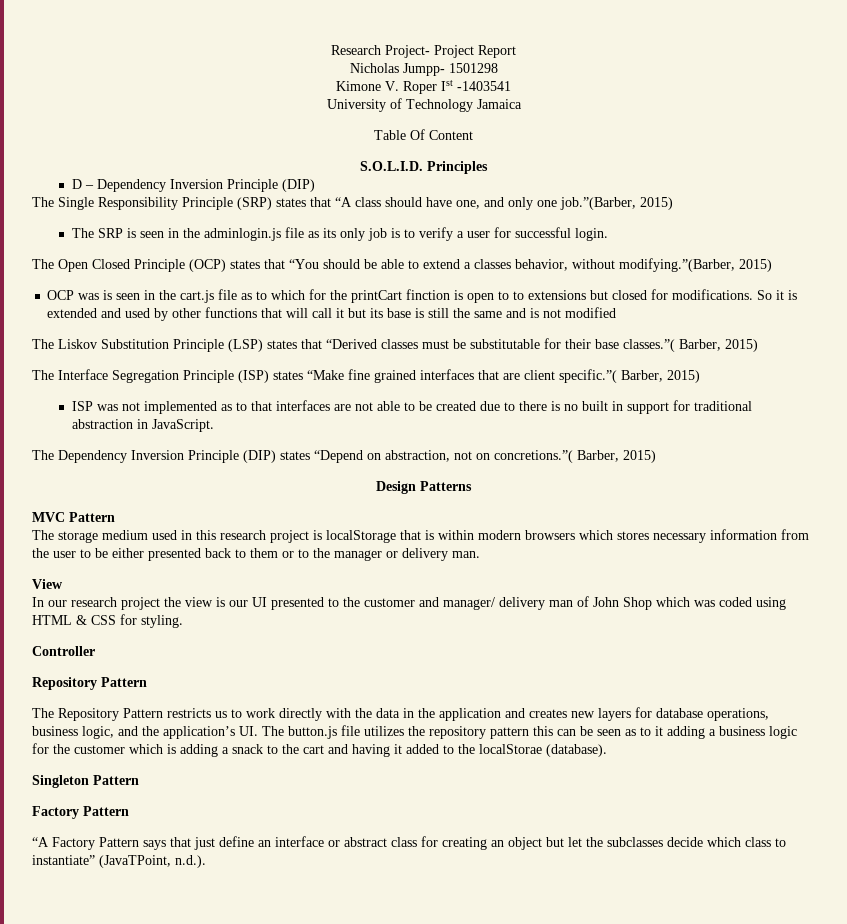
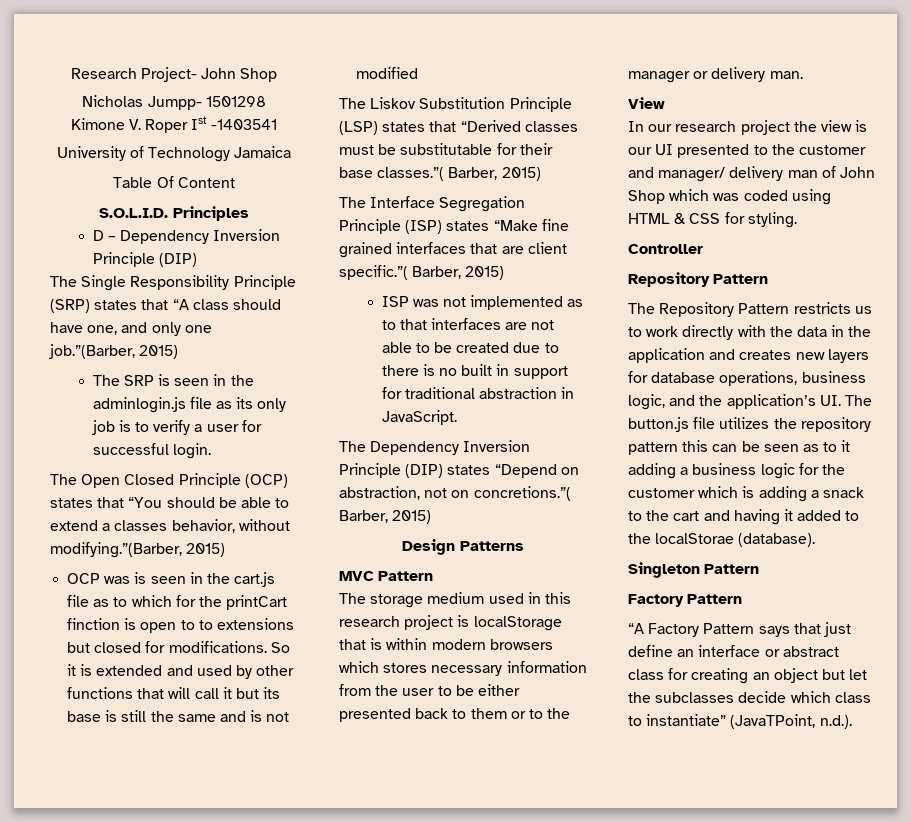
- Research Project- Project Report
+ Research Project- John Shop

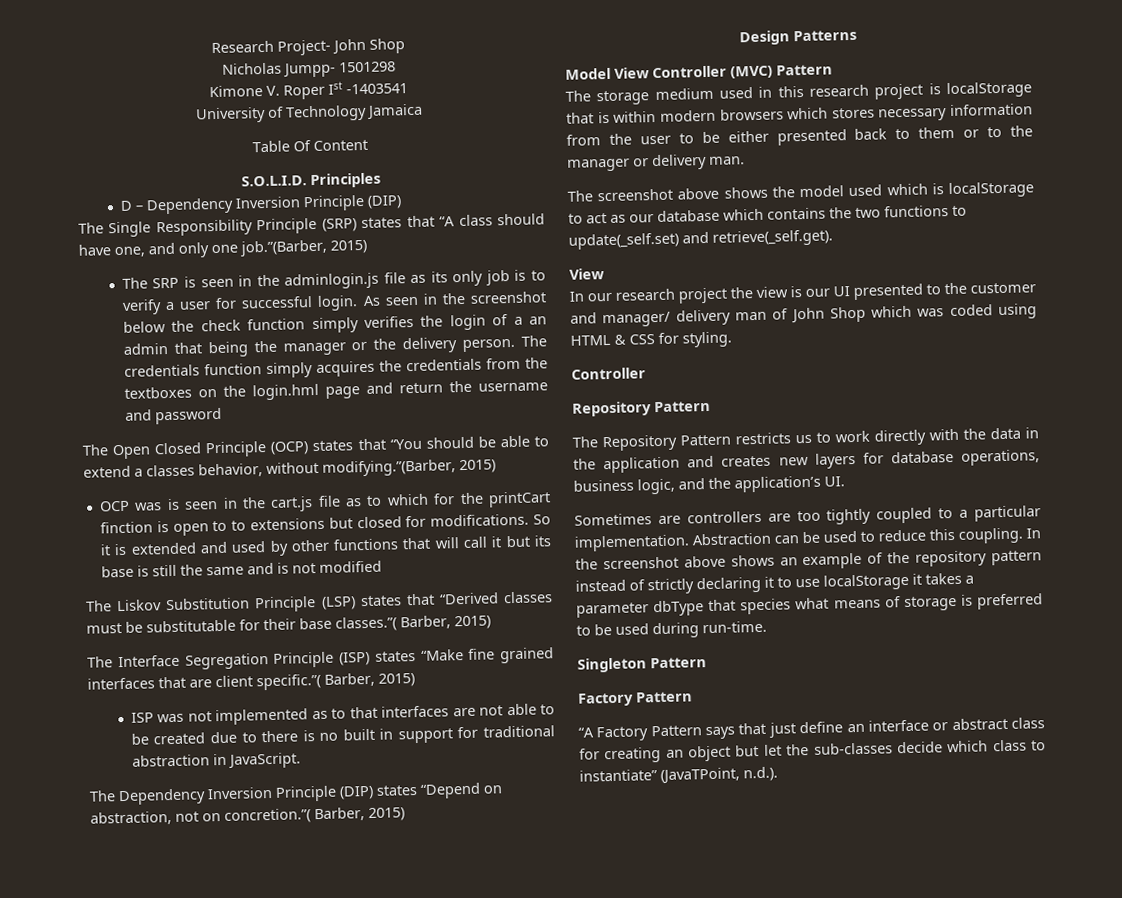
+ As seen in the screenshot below the check function simply verifies the login of a an admin that being the manager or the delivery person. The credentials function simply acquires the credentials from the textboxes on the login.hml page and return the username and password
- The Dependency Inversion Principle (DIP) states “Depend on abstraction, not on concretions.”( Barber, 2015)
+ The Dependency Inversion Principle (DIP) states “Depend on abstraction, not on concretion.”( Barber, 2015)
- MVC Pattern
+ Model View Controller (MVC) Pattern
+ The screenshot above shows the model used which is localStorage to act as our database which contains the two functions to update(_self.set) and retrieve(_self.get).
- The Repository Pattern restricts us to work directly with the data in the application and creates new layers for database operations, business logic, and the application’s UI. The button.js file utilizes the repository pattern this can be seen as to it adding a business logic for the customer which is adding a snack to the cart and having it added to the localStorae (database).
+ The Repository Pattern restricts us to work directly with the data in the application and creates new layers for database operations, business logic, and the application’s UI.
+ Sometimes are controllers are too tightly coupled to a particular implementation. Abstraction can be used to reduce this coupling. In the screenshot above shows an example of the repository pattern instead of strictly declaring it to use localStorage it takes a parameter dbType that species what means of storage is preferred to be used during run-time.
- “A Factory Pattern says that just define an interface or abstract class for creating an object but let the subclasses decide which class to instantiate” (JavaTPoint, n.d.).
+ “A Factory Pattern says that just define an interface or abstract class for creating an object but let the sub-classes decide which class to instantiate” (JavaTPoint, n.d.).

